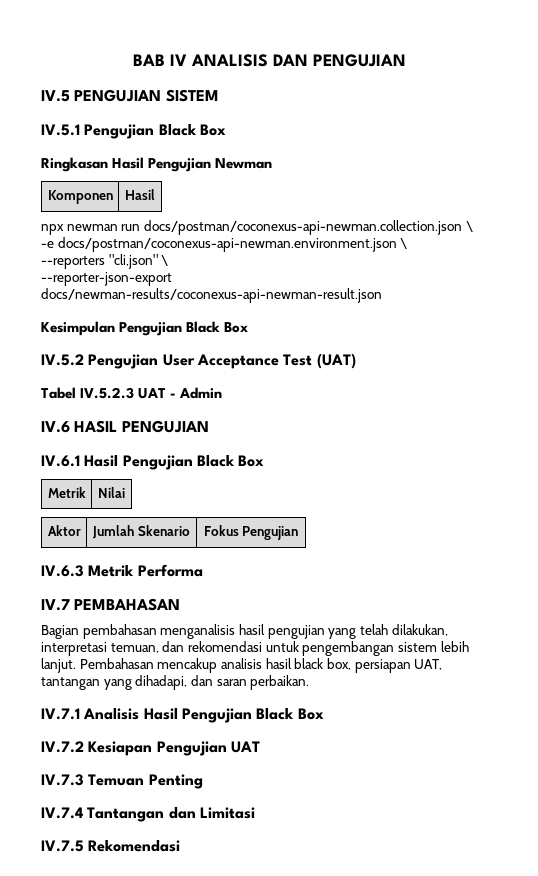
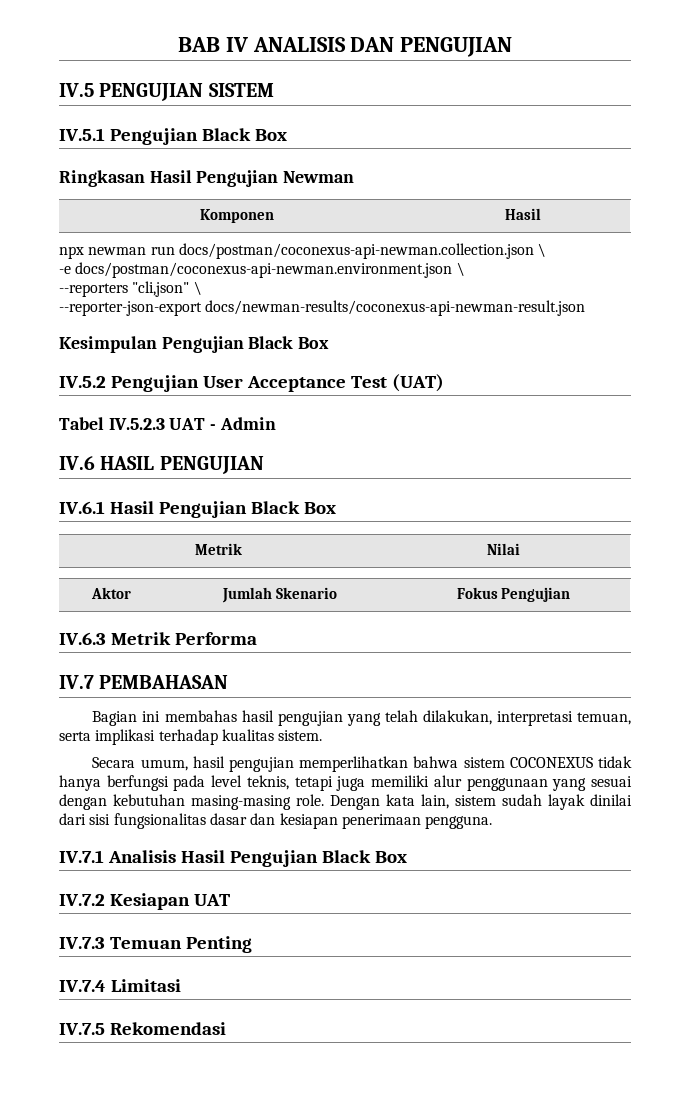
- Bagian pembahasan menganalisis hasil pengujian yang telah dilakukan, interpretasi temuan, dan rekomendasi untuk pengembangan sistem lebih lanjut. Pembahasan mencakup analisis hasil black box, persiapan UAT, tantangan yang dihadapi, dan saran perbaikan.
+ Bagian ini membahas hasil pengujian yang telah dilakukan, interpretasi temuan, serta implikasi terhadap kualitas sistem.
+ Secara umum, hasil pengujian memperlihatkan bahwa sistem COCONEXUS tidak hanya berfungsi pada level teknis, tetapi juga memiliki alur penggunaan yang sesuai dengan kebutuhan masing-masing role. Dengan kata lain, sistem sudah layak dinilai dari sisi fungsionalitas dasar dan kesiapan penerimaan pengguna.
- IV.7.2 Kesiapan Pengujian UAT
+ IV.7.2 Kesiapan UAT
- IV.7.4 Tantangan dan Limitasi
+ IV.7.4 Limitasi

